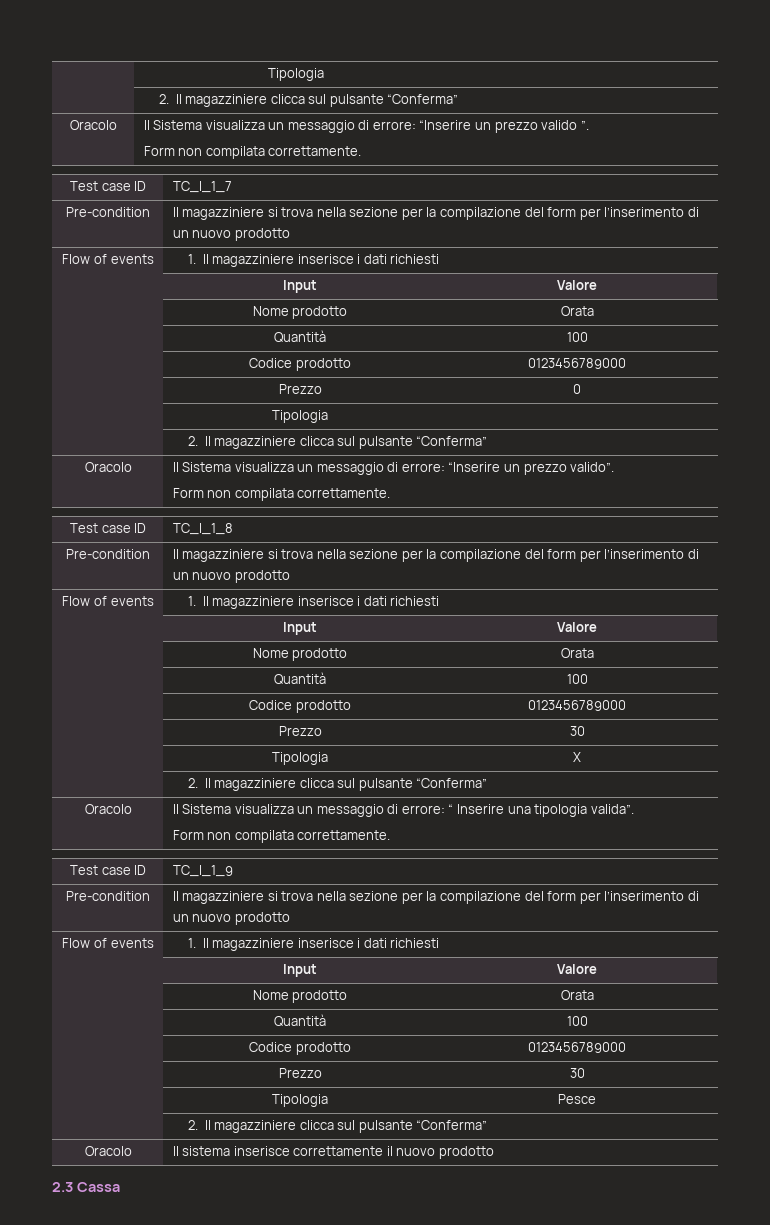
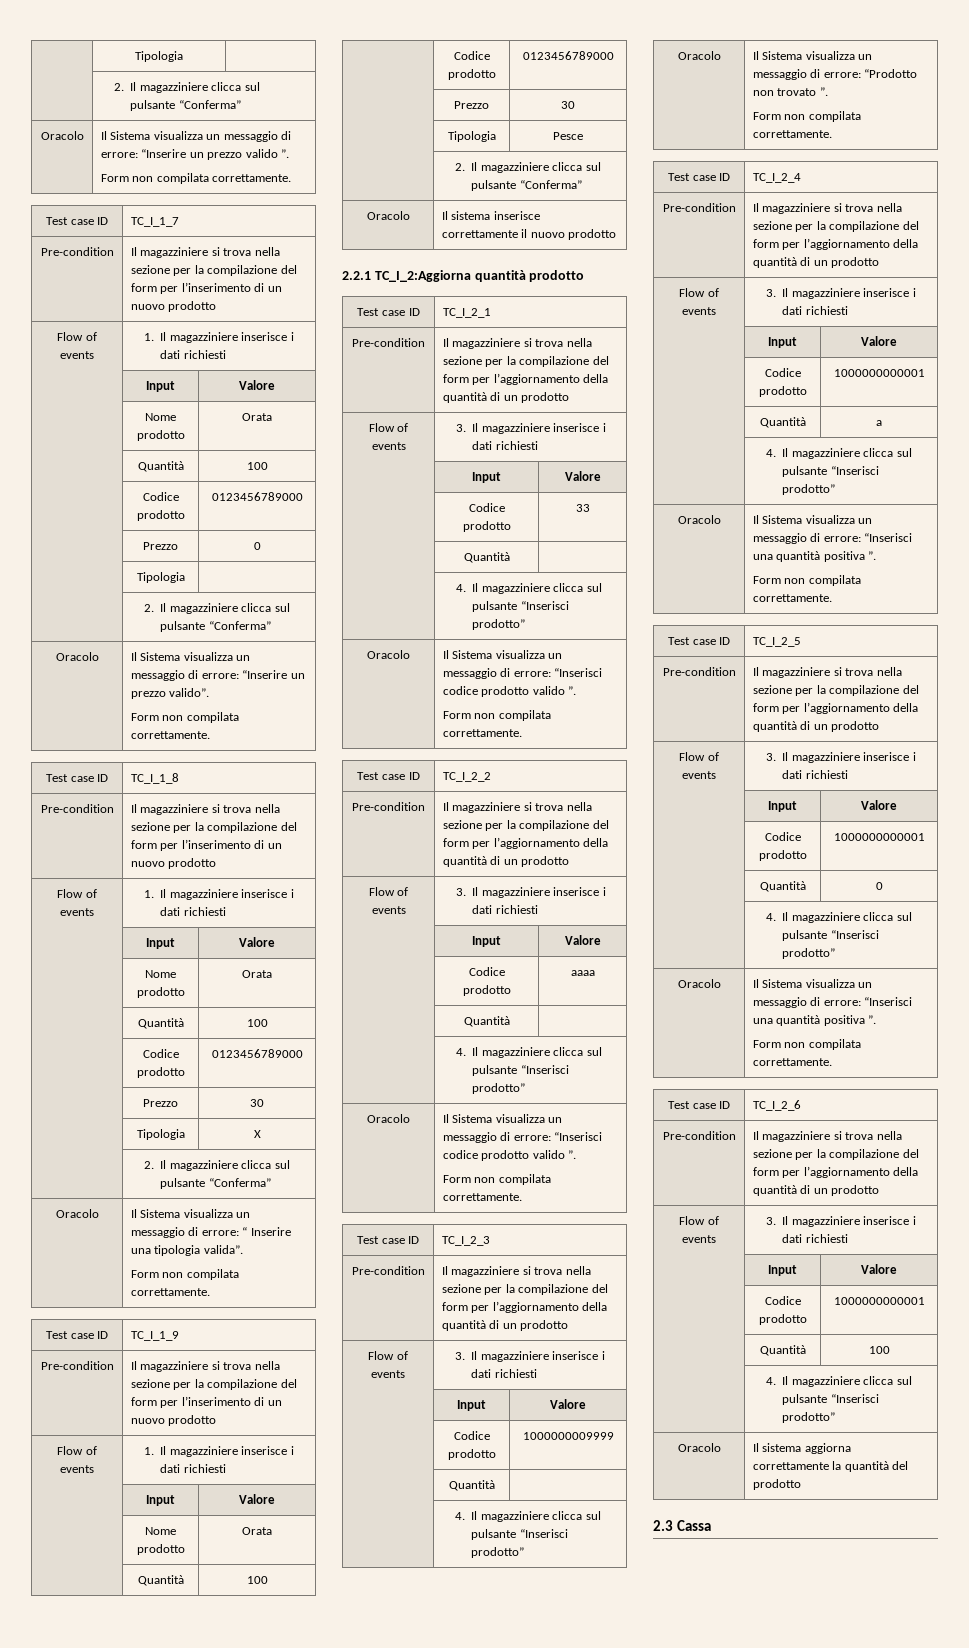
+ 2.2.1 TC_I_2:Aggiorna quantità prodotto
+ Test case ID | TC_I_2_1
+ Pre-condition | Il magazziniere si trova nella sezione per la compilazione del form per l’aggiornamento della quantità di un prodotto
+ Flow of events | 3. Il magazziniere inserisce i dati richiesti
+ | Input | Valore
+ | Codice prodotto | 33
+ | Quantità |
+ | 4. Il magazziniere clicca sul pulsante “Inserisci prodotto”
+ Oracolo | Il Sistema visualizza un messaggio di errore: “Inserisci codice prodotto valido ”.
+ Form non compilata correttamente.
+ Test case ID | TC_I_2_2
+ Pre-condition | Il magazziniere si trova nella sezione per la compilazione del form per l’aggiornamento della quantità di un prodotto
+ Flow of events | 3. Il magazziniere inserisce i dati richiesti
+ | Input | Valore
+ | Codice prodotto | aaaa
+ | Quantità |
+ | 4. Il magazziniere clicca sul pulsante “Inserisci prodotto”
+ Oracolo | Il Sistema visualizza un messaggio di errore: “Inserisci codice prodotto valido ”.
+ Form non compilata correttamente.
+ Test case ID | TC_I_2_3
+ Pre-condition | Il magazziniere si trova nella sezione per la compilazione del form per l’aggiornamento della quantità di un prodotto
+ Flow of events | 3. Il magazziniere inserisce i dati richiesti
+ | Input | Valore
+ | Codice prodotto | 1000000009999
+ | Quantità |
+ | 4. Il magazziniere clicca sul pulsante “Inserisci prodotto”
+ Oracolo | Il Sistema visualizza un messaggio di errore: “Prodotto non trovato ”.
+ Form non compilata correttamente.
+ Test case ID | TC_I_2_4
+ Pre-condition | Il magazziniere si trova nella sezione per la compilazione del form per l’aggiornamento della quantità di un prodotto
+ Flow of events | 3. Il magazziniere inserisce i dati richiesti
+ | Input | Valore
+ | Codice prodotto | 1000000000001
+ | Quantità | a
+ | 4. Il magazziniere clicca sul pulsante “Inserisci prodotto”
+ Oracolo | Il Sistema visualizza un messaggio di errore: “Inserisci una quantità positiva ”.
+ Form non compilata correttamente.
+ Test case ID | TC_I_2_5
+ Pre-condition | Il magazziniere si trova nella sezione per la compilazione del form per l’aggiornamento della quantità di un prodotto
+ Flow of events | 3. Il magazziniere inserisce i dati richiesti
+ | Input | Valore
+ | Codice prodotto | 1000000000001
+ | Quantità | 0
+ | 4. Il magazziniere clicca sul pulsante “Inserisci prodotto”
+ Oracolo | Il Sistema visualizza un messaggio di errore: “Inserisci una quantità positiva ”.
+ Form non compilata correttamente.
+ Test case ID | TC_I_2_6
+ Pre-condition | Il magazziniere si trova nella sezione per la compilazione del form per l’aggiornamento della quantità di un prodotto
+ Flow of events | 3. Il magazziniere inserisce i dati richiesti
+ | Input | Valore
+ | Codice prodotto | 1000000000001
+ | Quantità | 100
+ | 4. Il magazziniere clicca sul pulsante “Inserisci prodotto”
+ Oracolo | Il sistema aggiorna correttamente la quantità del prodotto

